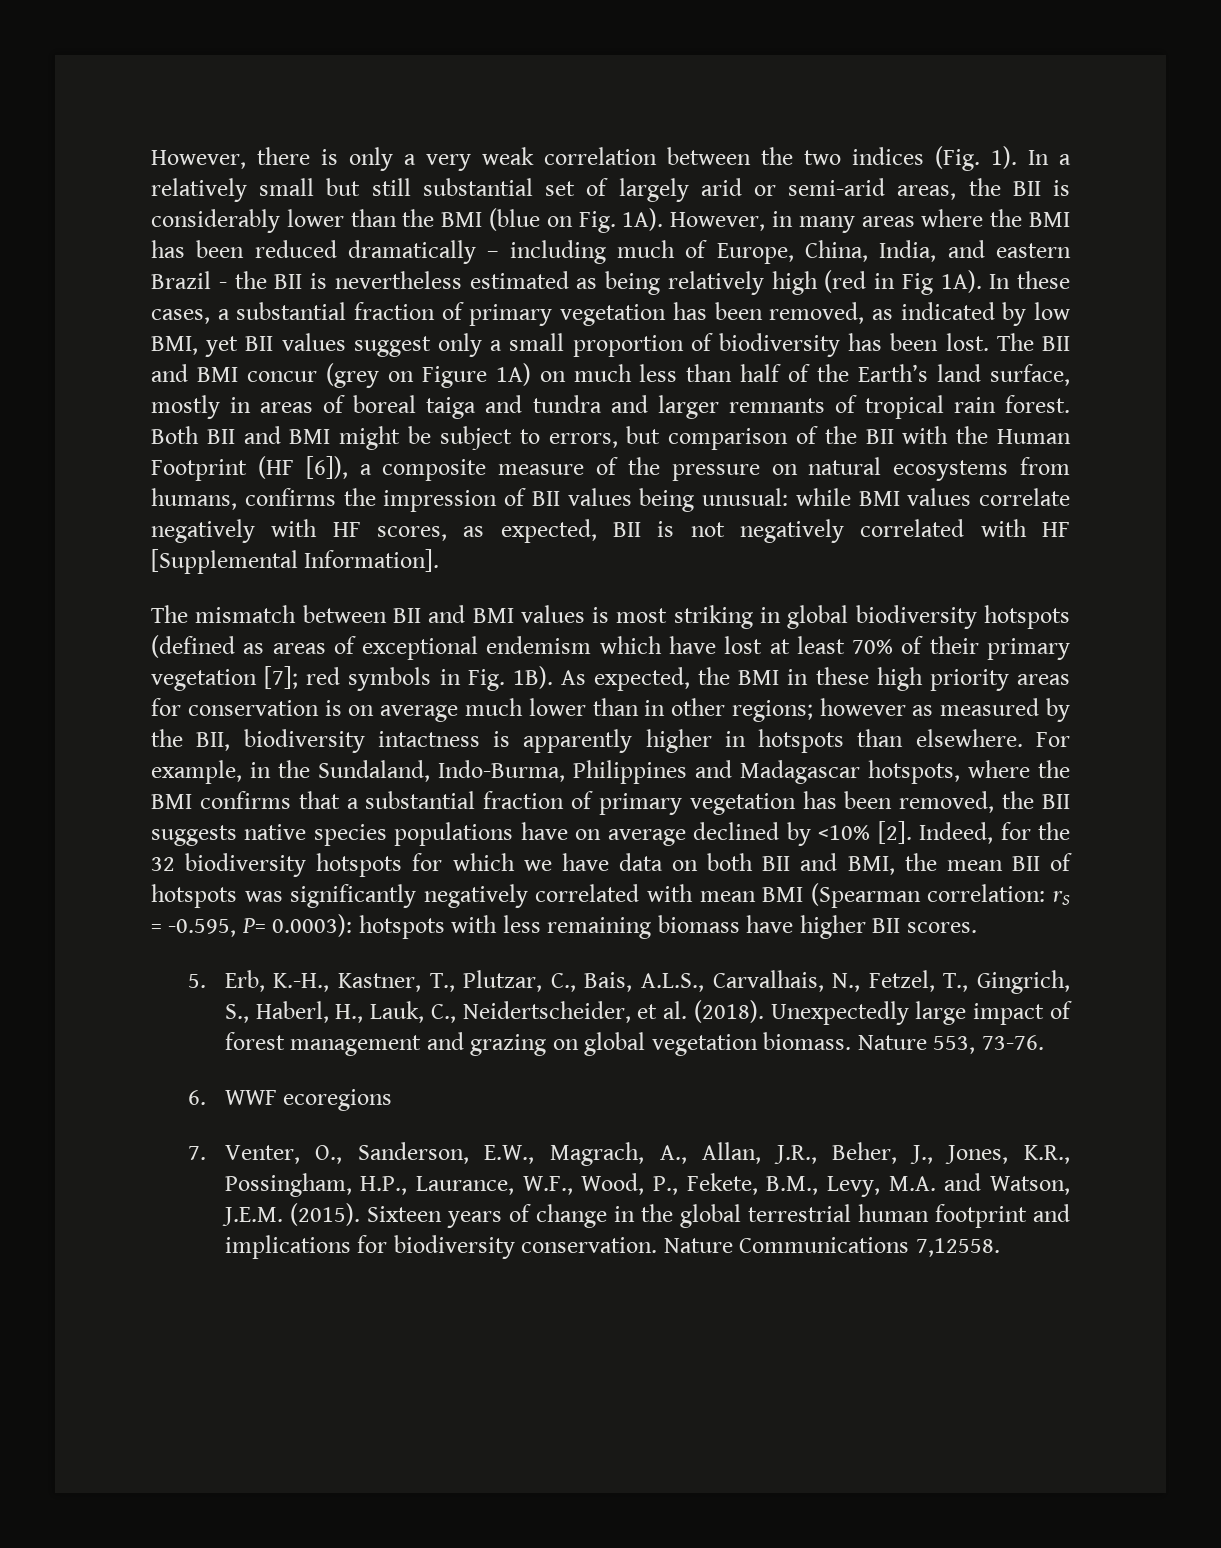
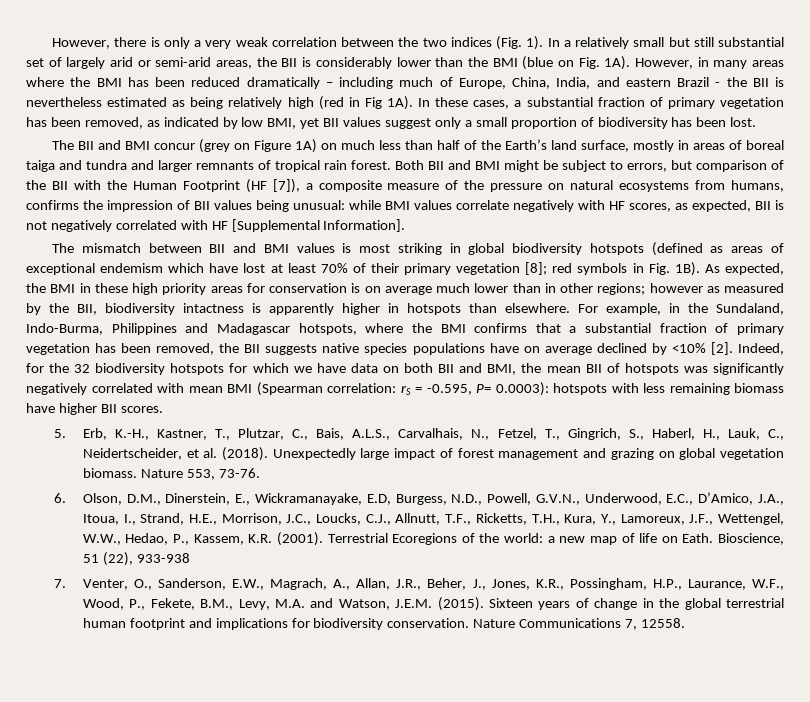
- In these cases, a substantial fraction of primary vegetation has been removed, as indicated by low BMI, yet BII values suggest only a small proportion of biodiversity has been lost. The BII and BMI concur (grey on Figure 1A) on much less than half of the Earth’s land surface, mostly in areas of boreal taiga and tundra and larger remnants of tropical rain forest.
+ In these cases, a substantial fraction of primary vegetation has been removed, as indicated by low BMI, yet BII values suggest only a small proportion of biodiversity has been lost.
+ The BII and BMI concur (grey on Figure 1A) on much less than half of the Earth’s land surface, mostly in areas of boreal taiga and tundra and larger remnants of tropical rain forest.
- Both BII and BMI might be subject to errors, but comparison of the BII with the Human Footprint (HF [6]), a composite measure of the pressure on natural ecosystems from humans, confirms the impression of BII values being unusual: while BMI values correlate negatively with HF scores, as expected, BII is not negatively correlated with HF [Supplemental Information].
+ Both BII and BMI might be subject to errors, but comparison of the BII with the Human Footprint (HF [7]), a composite measure of the pressure on natural ecosystems from humans, confirms the impression of BII values being unusual: while BMI values correlate negatively with HF scores, as expected, BII is not negatively correlated with HF [Supplemental Information].
- The mismatch between BII and BMI values is most striking in global biodiversity hotspots (defined as areas of exceptional endemism which have lost at least 70% of their primary vegetation [7]; red symbols in Fig. 1B).
+ The mismatch between BII and BMI values is most striking in global biodiversity hotspots (defined as areas of exceptional endemism which have lost at least 70% of their primary vegetation [8]; red symbols in Fig. 1B).
- 6. WWF ecoregions
+ 6. Olson, D.M., Dinerstein, E., Wickramanayake, E.D, Burgess, N.D., Powell, G.V.N., Underwood, E.C., D’Amico, J.A., Itoua, I., Strand, H.E., Morrison, J.C., Loucks, C.J., Allnutt, T.F., Ricketts, T.H., Kura, Y., Lamoreux, J.F., Wettengel, W.W., Hedao, P., Kassem, K.R. (2001). Terrestrial Ecoregions of the world: a new map of life on Eath. Bioscience, 51 (22), 933-938
- Nature Communications 7,12558.
+ Nature Communications 7, 12558.

